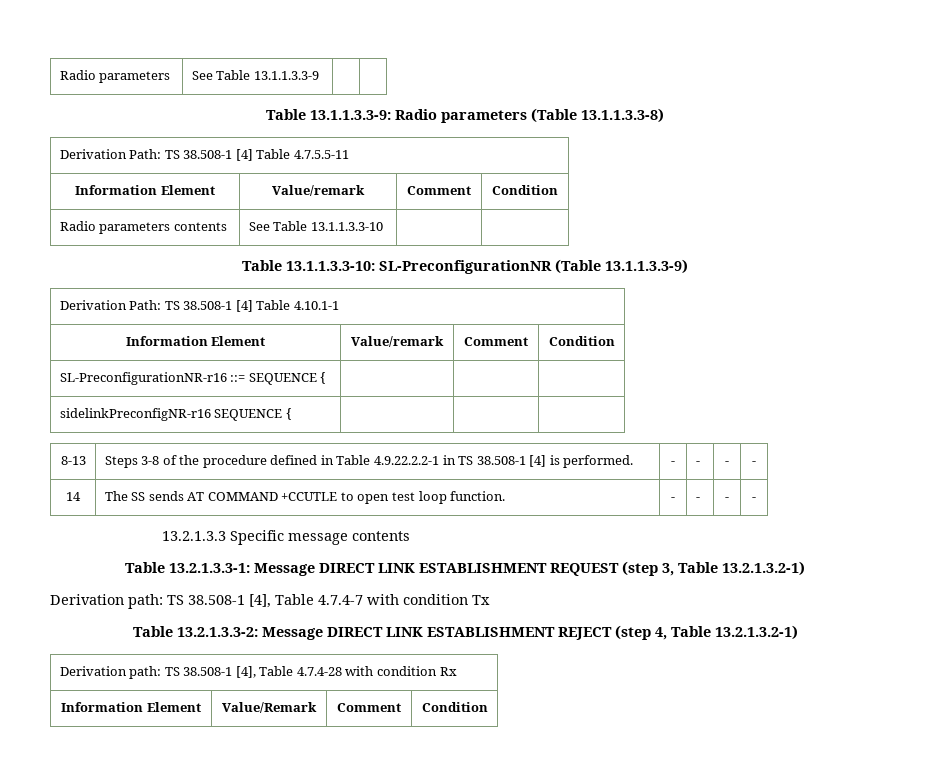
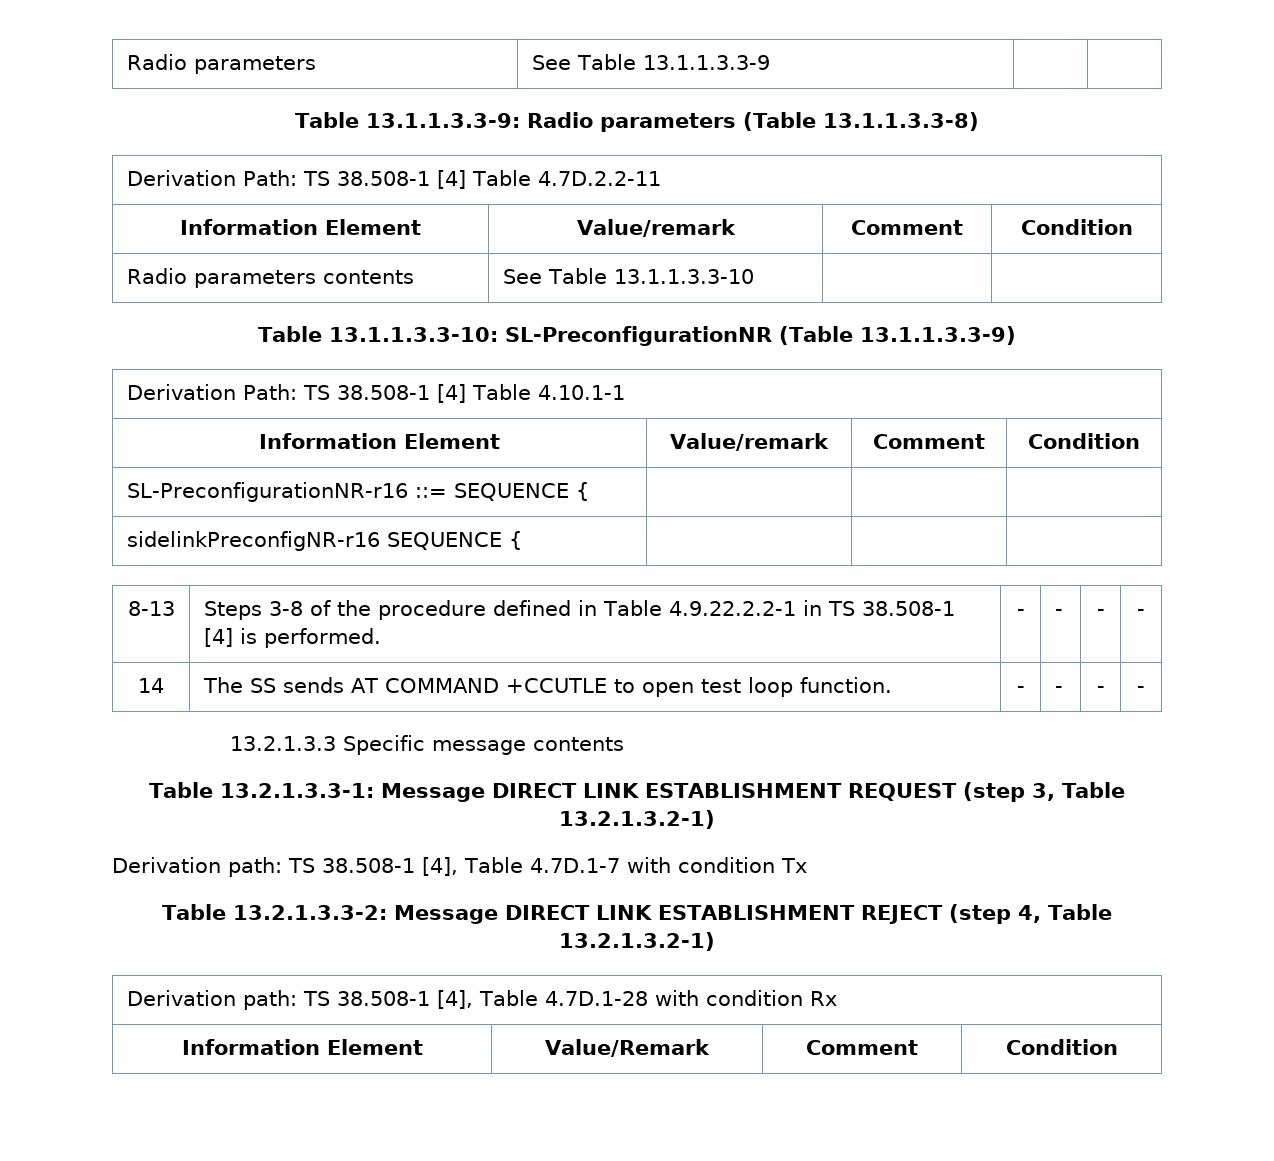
- Derivation Path: TS 38.508-1 [4] Table 4.7.5.5-11
+ Derivation Path: TS 38.508-1 [4] Table 4.7D.2.2-11
- Derivation path: TS 38.508-1 [4], Table 4.7.4-7 with condition Tx
+ Derivation path: TS 38.508-1 [4], Table 4.7D.1-7 with condition Tx
- Derivation path: TS 38.508-1 [4], Table 4.7.4-28 with condition Rx
+ Derivation path: TS 38.508-1 [4], Table 4.7D.1-28 with condition Rx

